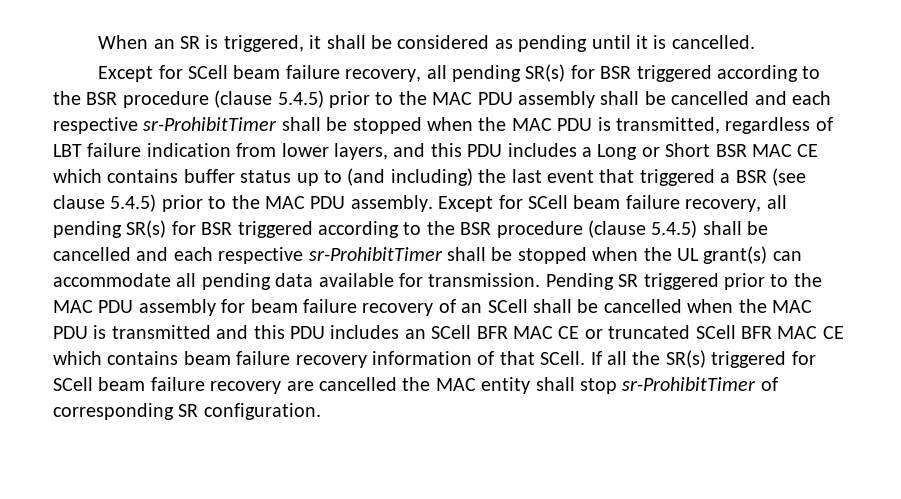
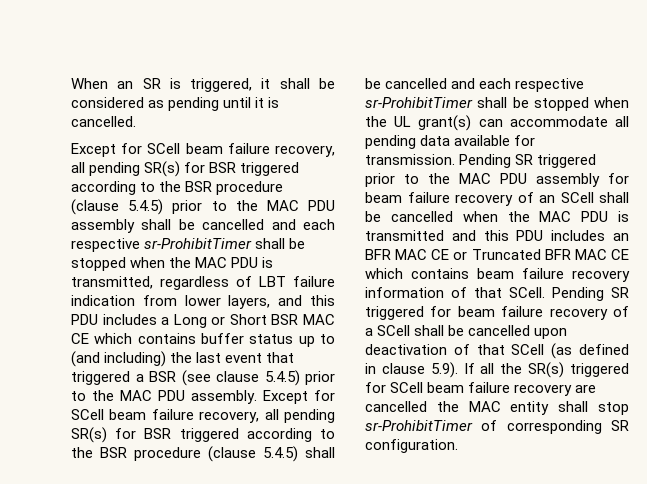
- Pending SR triggered prior to the MAC PDU assembly for beam failure recovery of an SCell shall be cancelled when the MAC PDU is transmitted and this PDU includes an SCell BFR MAC CE or truncated SCell BFR MAC CE which contains beam failure recovery information of that SCell.
+ Pending SR triggered prior to the MAC PDU assembly for beam failure recovery of an SCell shall be cancelled when the MAC PDU is transmitted and this PDU includes an BFR MAC CE or Truncated BFR MAC CE which contains beam failure recovery information of that SCell.
- If all the SR(s) triggered for SCell beam failure recovery are cancelled the MAC entity shall stop sr-ProhibitTimer of corresponding SR configuration.
+ Pending SR triggered for beam failure recovery of a SCell shall be cancelled upon deactivation of that SCell (as defined in clause 5.9). If all the SR(s) triggered for SCell beam failure recovery are cancelled the MAC entity shall stop sr-ProhibitTimer of corresponding SR configuration.

